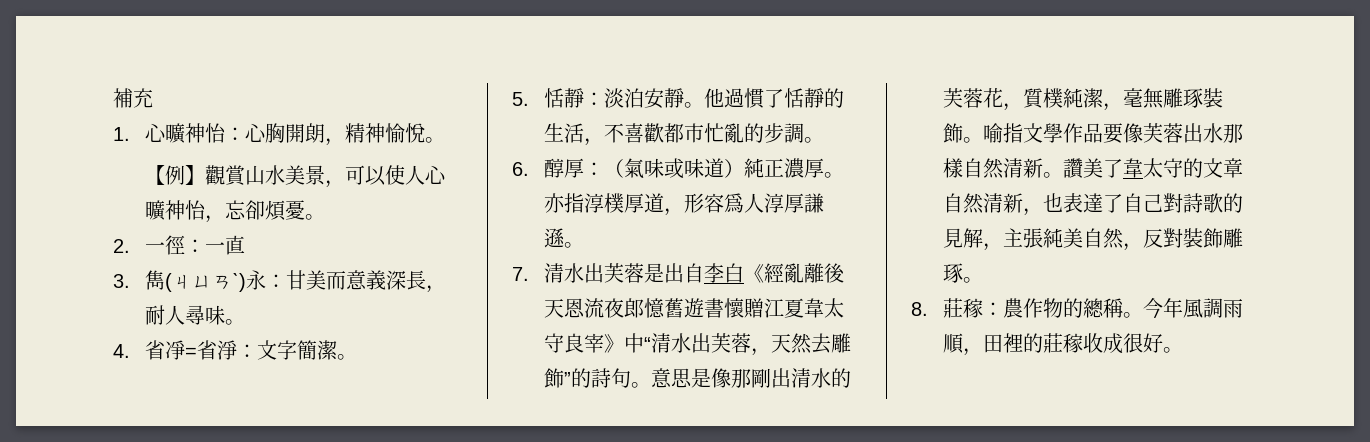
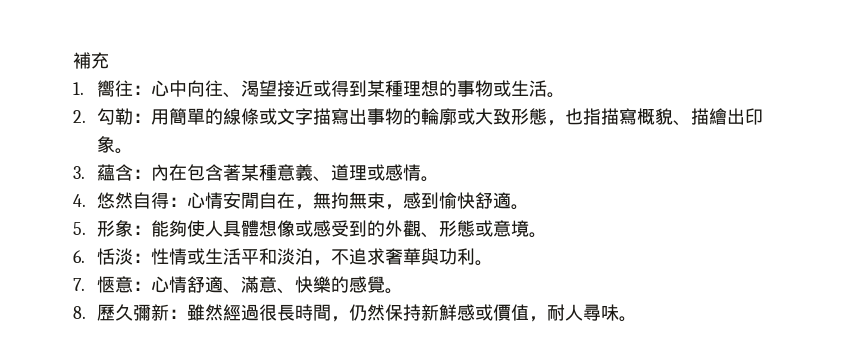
- 1.心曠神怡：心胸開朗，精神愉悅。
- 【例】觀賞山水美景，可以使人心曠神怡，忘卻煩憂。
- 2.一徑：一直
- 3.雋(ㄐㄩㄢˋ)永：甘美而意義深長，耐人尋味。
- 4.省凈=省淨：文字簡潔。
- 5.恬靜：淡泊安靜。他過慣了恬靜的生活，不喜歡都市忙亂的步調。
- 6.醇厚：（氣味或味道）純正濃厚。亦指淳樸厚道，形容爲人淳厚謙遜。
- 7.清水出芙蓉是出自李白《經亂離後天恩流夜郎憶舊遊書懷贈江夏韋太守良宰》中“清水出芙蓉，天然去雕飾”的詩句。意思是像那剛出清水的芙蓉花，質樸純潔，毫無雕琢裝飾。喻指文學作品要像芙蓉出水那樣自然清新。讚美了韋太守的文章自然清新，也表達了自己對詩歌的見解，主張純美自然，反對裝飾雕琢。
- 8.莊稼：農作物的總稱。今年風調雨順，田裡的莊稼收成很好。
+ 1.嚮往：心中向往、渴望接近或得到某種理想的事物或生活。
+ 2.勾勒：用簡單的線條或文字描寫出事物的輪廓或大致形態，也指描寫概貌、描繪出印象。
+ 3.蘊含：內在包含著某種意義、道理或感情。
+ 4.悠然自得：心情安閒自在，無拘無束，感到愉快舒適。
+ 5.形象：能夠使人具體想像或感受到的外觀、形態或意境。
+ 6.恬淡：性情或生活平和淡泊，不追求奢華與功利。
+ 7.愜意：心情舒適、滿意、快樂的感覺。
+ 8.歷久彌新：雖然經過很長時間，仍然保持新鮮感或價值，耐人尋味。

